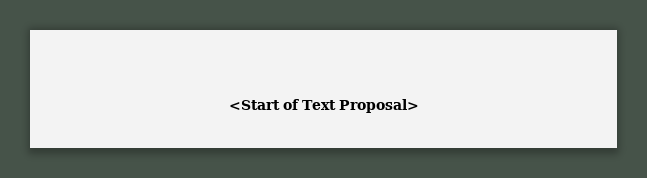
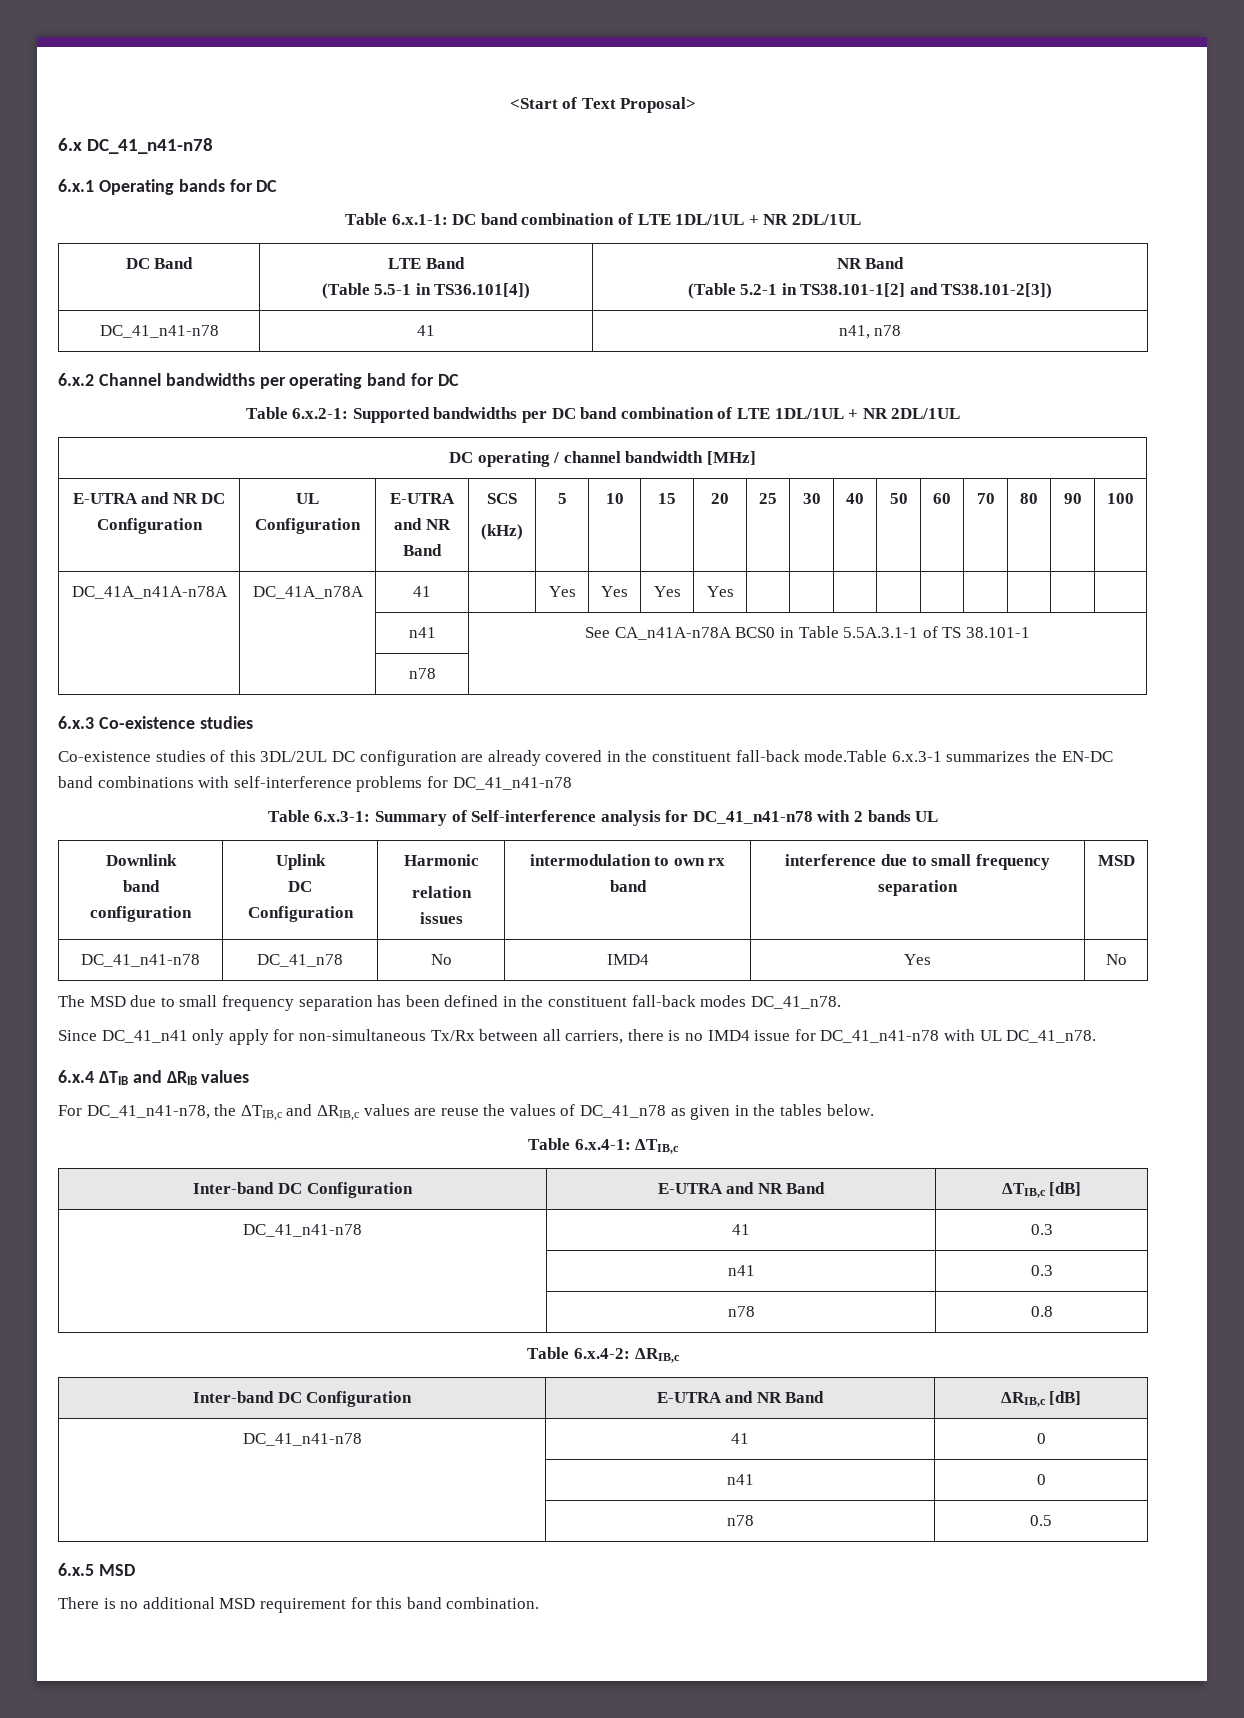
+ 6.x DC_41_n41-n78
+ 6.x.1 Operating bands for DC
+ Table 6.x.1-1: DC band combination of LTE 1DL/1UL + NR 2DL/1UL
+ DC Band | LTE Band
+ (Table 5.5-1 in TS36.101[4]) | NR Band
+ (Table 5.2-1 in TS38.101-1[2] and TS38.101-2[3])
+ DC_41_n41-n78 | 41 | n41, n78
+ 6.x.2 Channel bandwidths per operating band for DC
+ Table 6.x.2-1: Supported bandwidths per DC band combination of LTE 1DL/1UL + NR 2DL/1UL
+ DC operating / channel bandwidth [MHz]
+ E-UTRA and NR DC Configuration | UL Configuration | E-UTRA and NR Band | SCS
+ (kHz) | 5 | 10 | 15 | 20 | 25 | 30 | 40 | 50 | 60 | 70 | 80 | 90 | 100
+ DC_41A_n41A-n78A | DC_41A_n78A | 41 | | Yes | Yes | Yes | Yes | | | | | | | | |
+ | | n41 | See CA_n41A-n78A BCS0 in Table 5.5A.3.1-1 of TS 38.101-1
+ | | n78 |
+ 6.x.3 Co-existence studies
+ Co-existence studies of this 3DL/2UL DC configuration are already covered in the constituent fall-back mode.Table 6.x.3-1 summarizes the EN-DC band combinations with self-interference problems for DC_41_n41-n78
+ Table 6.x.3-1: Summary of Self-interference analysis for DC_41_n41-n78 with 2 bands UL
+ Downlink
+ band configuration | Uplink
+ DC Configuration | Harmonic
+ relation issues | intermodulation to own rx band | interference due to small frequency separation | MSD
+ DC_41_n41-n78 | DC_41_n78 | No | IMD4 | Yes | No
+ The MSD due to small frequency separation has been defined in the constituent fall-back modes DC_41_n78.
+ Since DC_41_n41 only apply for non-simultaneous Tx/Rx between all carriers, there is no IMD4 issue for DC_41_n41-n78 with UL DC_41_n78.
+ 6.x.4 ∆TIB and ∆RIB values
+ For DC_41_n41-n78, the ΔTIB,c and ΔRIB,c values are reuse the values of DC_41_n78 as given in the tables below.
+ Table 6.x.4-1: ΔTIB,c
+ Inter-band DC Configuration | E-UTRA and NR Band | ΔTIB,c [dB]
+ DC_41_n41-n78 | 41 | 0.3
+ | n41 | 0.3
+ | n78 | 0.8
+ Table 6.x.4-2: ΔRIB,c
+ Inter-band DC Configuration | E-UTRA and NR Band | ΔRIB,c [dB]
+ DC_41_n41-n78 | 41 | 0
+ | n41 | 0
+ | n78 | 0.5
+ 6.x.5 MSD
+ There is no additional MSD requirement for this band combination.

